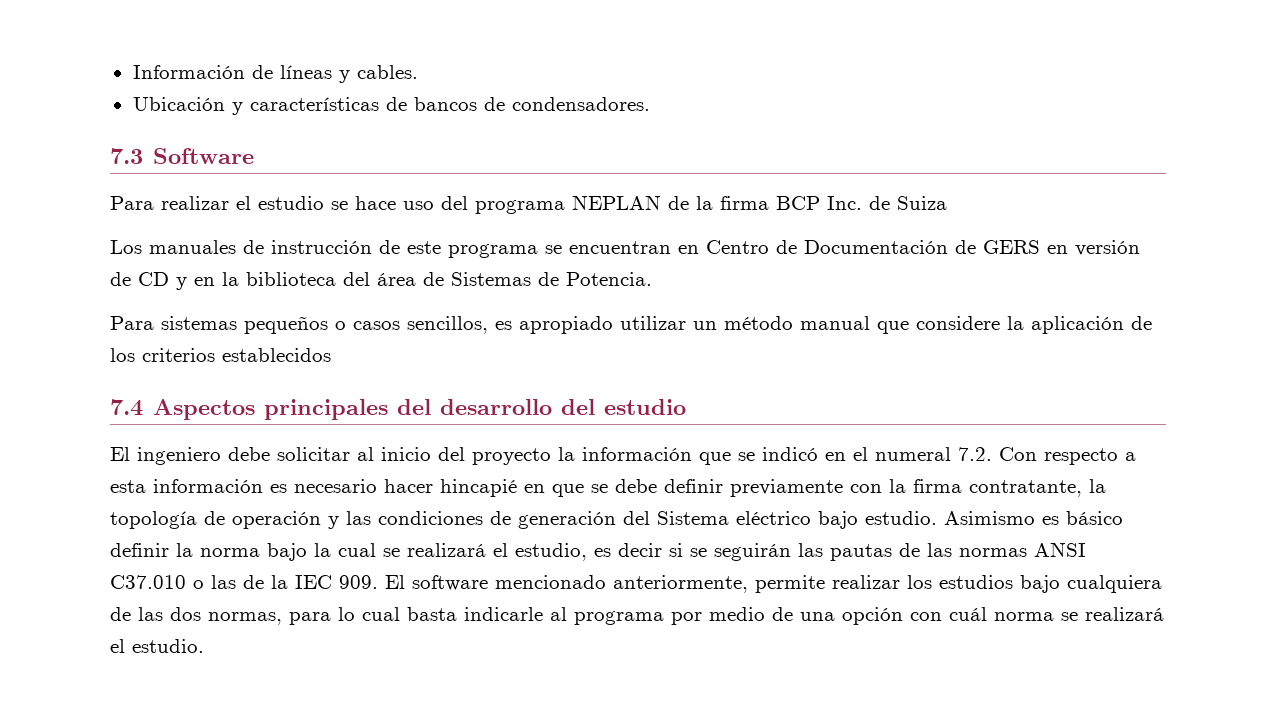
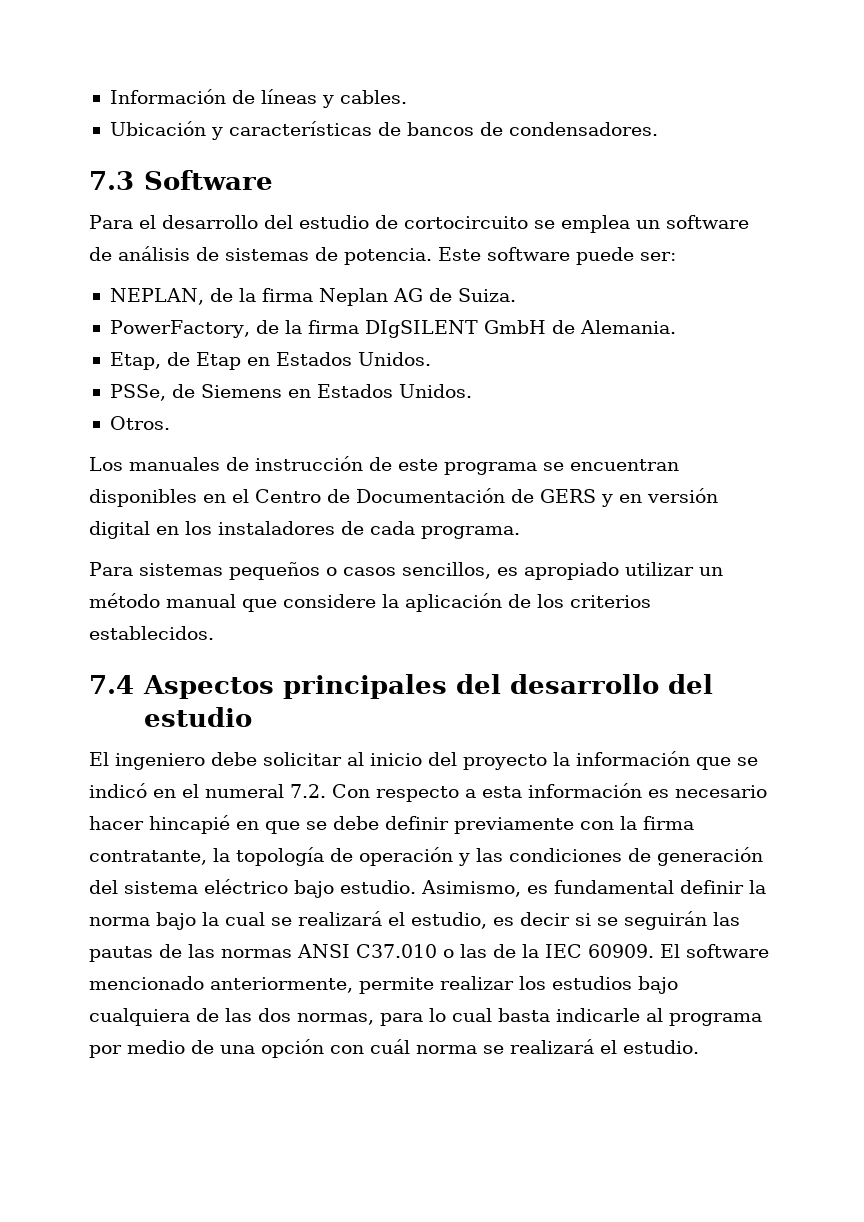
- Para realizar el estudio se hace uso del programa NEPLAN de la firma BCP Inc. de Suiza
+ Para el desarrollo del estudio de cortocircuito se emplea un software de análisis de sistemas de potencia. Este software puede ser:
+ NEPLAN, de la firma Neplan AG de Suiza.
+ PowerFactory, de la firma DIgSILENT GmbH de Alemania.
+ Etap, de Etap en Estados Unidos.
+ PSSe, de Siemens en Estados Unidos.
+ Otros.
- Los manuales de instrucción de este programa se encuentran en Centro de Documentación de GERS en versión de CD y en la biblioteca del área de Sistemas de Potencia.
+ Los manuales de instrucción de este programa se encuentran disponibles en el Centro de Documentación de GERS y en versión digital en los instaladores de cada programa.
- Para sistemas pequeños o casos sencillos, es apropiado utilizar un método manual que considere la aplicación de los criterios establecidos
+ Para sistemas pequeños o casos sencillos, es apropiado utilizar un método manual que considere la aplicación de los criterios establecidos.
- El ingeniero debe solicitar al inicio del proyecto la información que se indicó en el numeral 7.2. Con respecto a esta información es necesario hacer hincapié en que se debe definir previamente con la firma contratante, la topología de operación y las condiciones de generación del Sistema eléctrico bajo estudio.
+ El ingeniero debe solicitar al inicio del proyecto la información que se indicó en el numeral 7.2. Con respecto a esta información es necesario hacer hincapié en que se debe definir previamente con la firma contratante, la topología de operación y las condiciones de generación del sistema eléctrico bajo estudio.
- Asimismo es básico definir la norma bajo la cual se realizará el estudio, es decir si se seguirán las pautas de las normas ANSI C37.010 o las de la IEC 909. El software mencionado anteriormente, permite realizar los estudios bajo cualquiera de las dos normas, para lo cual basta indicarle al programa por medio de una opción con cuál norma se realizará el estudio.
+ Asimismo, es fundamental definir la norma bajo la cual se realizará el estudio, es decir si se seguirán las pautas de las normas ANSI C37.010 o las de la IEC 60909. El software mencionado anteriormente, permite realizar los estudios bajo cualquiera de las dos normas, para lo cual basta indicarle al programa por medio de una opción con cuál norma se realizará el estudio.

